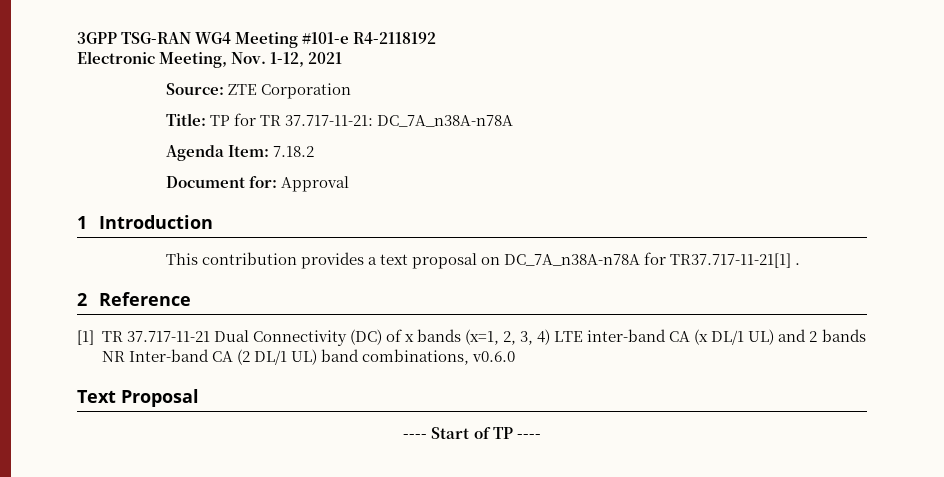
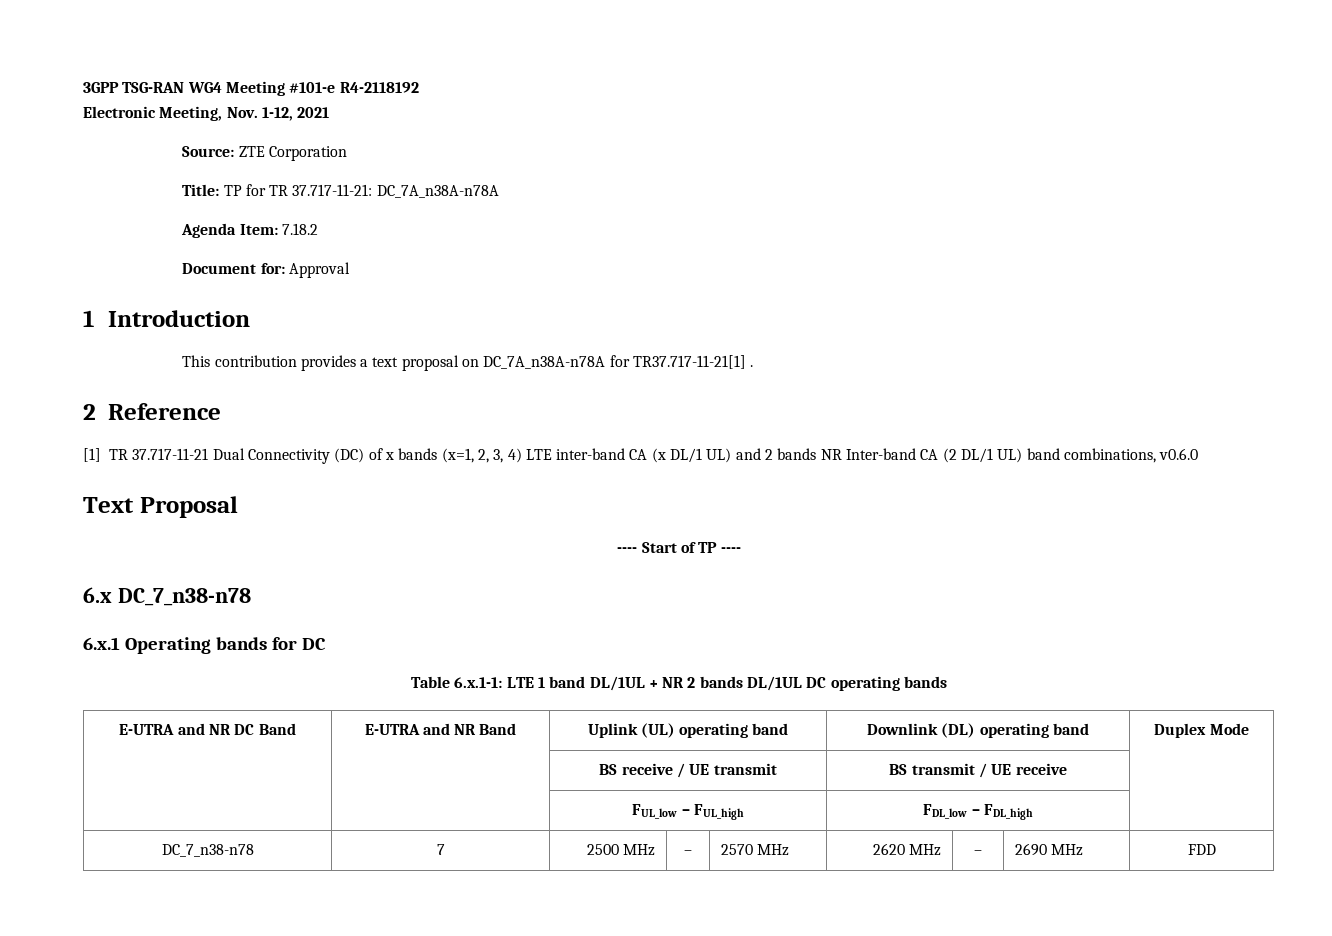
+ 6.x DC_7_n38-n78
+ 6.x.1 Operating bands for DC
+ Table 6.x.1-1: LTE 1 band DL/1UL + NR 2 bands DL/1UL DC operating bands
+ E-UTRA and NR DC Band | E-UTRA and NR Band | Uplink (UL) operating band | Downlink (DL) operating band | Duplex Mode
+ | | BS receive / UE transmit | BS transmit / UE receive |
+ | | FUL_low – FUL_high | FDL_low – FDL_high |
+ DC_7_n38-n78 | 7 | 2500 MHz | – | 2570 MHz | 2620 MHz | – | 2690 MHz | FDD

